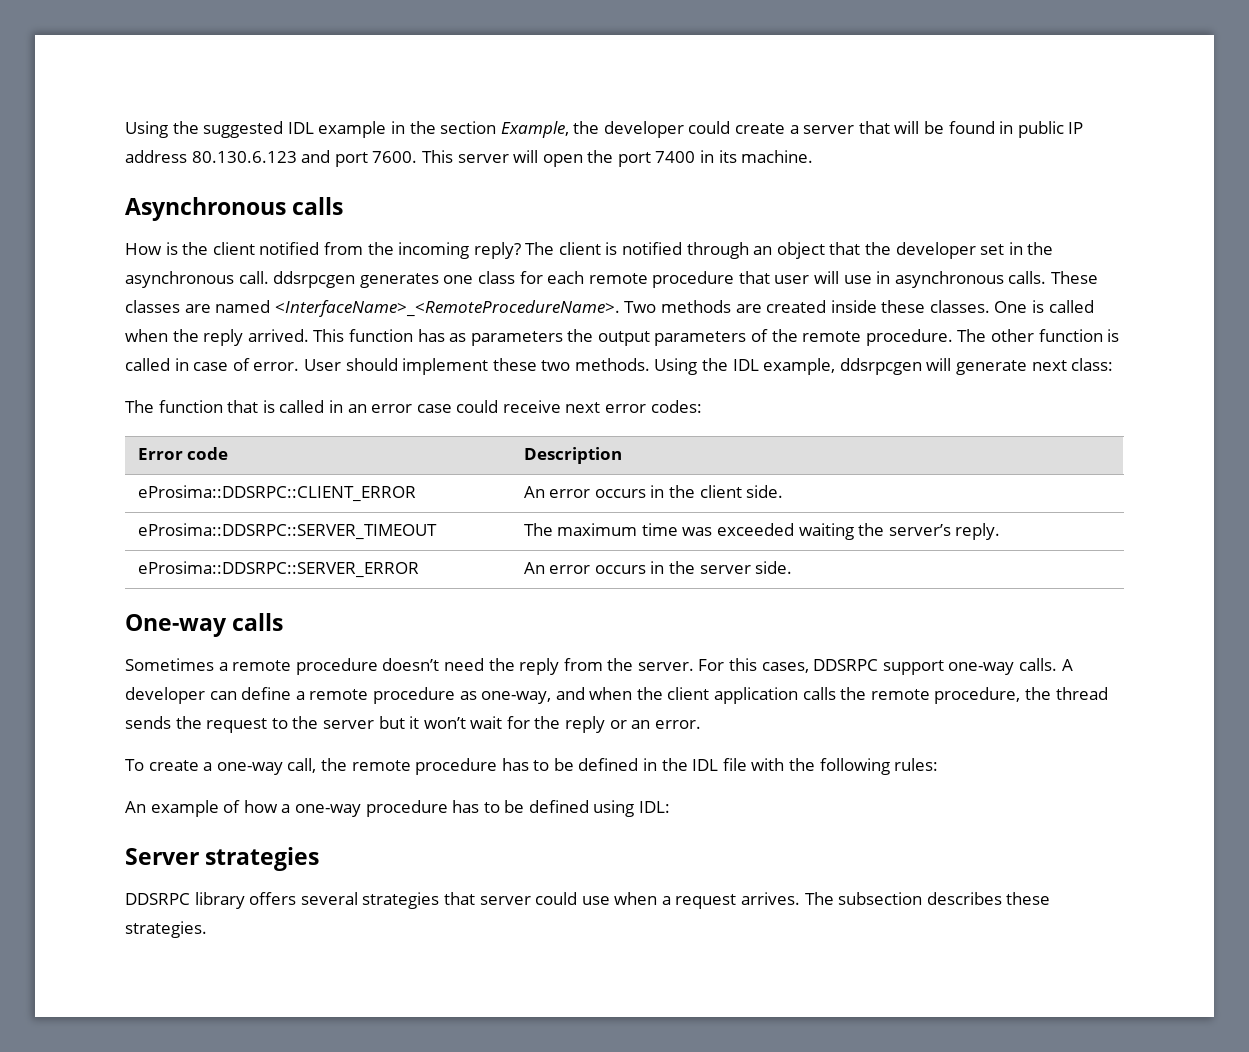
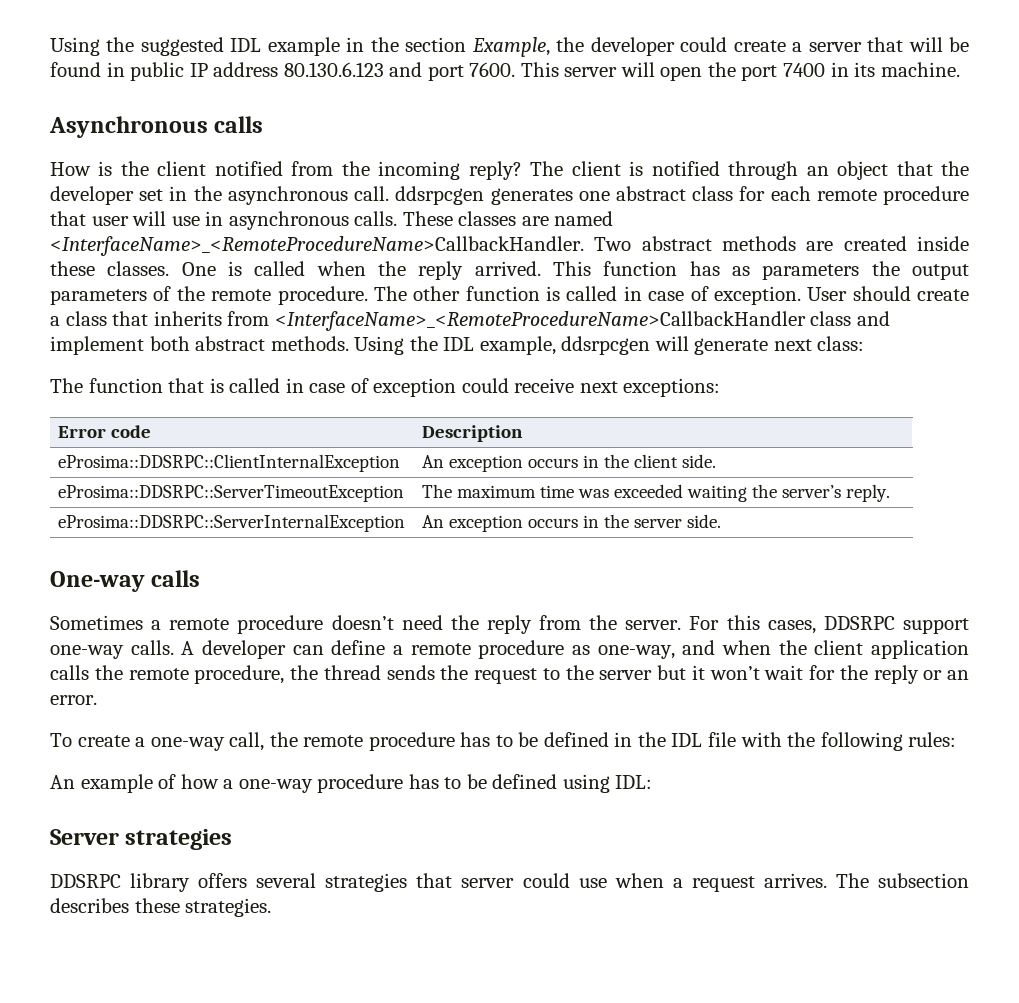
- The client is notified through an object that the developer set in the asynchronous call. ddsrpcgen generates one class for each remote procedure that user will use in asynchronous calls.
+ The client is notified through an object that the developer set in the asynchronous call. ddsrpcgen generates one abstract class for each remote procedure that user will use in asynchronous calls.
- These classes are named <InterfaceName>_<RemoteProcedureName>. Two methods are created inside these classes.
+ These classes are named <InterfaceName>_<RemoteProcedureName>CallbackHandler. Two abstract methods are created inside these classes.
- The other function is called in case of error.
+ The other function is called in case of exception.
- User should implement these two methods.
+ User should create a class that inherits from <InterfaceName>_<RemoteProcedureName>CallbackHandler class and implement both abstract methods.
- The function that is called in an error case could receive next error codes:
+ The function that is called in case of exception could receive next exceptions:
- eProsima::DDSRPC::CLIENT_ERROR | An error occurs in the client side.
+ eProsima::DDSRPC::ClientInternalException | An exception occurs in the client side.
- eProsima::DDSRPC::SERVER_TIMEOUT | The maximum time was exceeded waiting the server’s reply.
+ eProsima::DDSRPC::ServerTimeoutException | The maximum time was exceeded waiting the server’s reply.
- eProsima::DDSRPC::SERVER_ERROR | An error occurs in the server side.
+ eProsima::DDSRPC::ServerInternalException | An exception occurs in the server side.

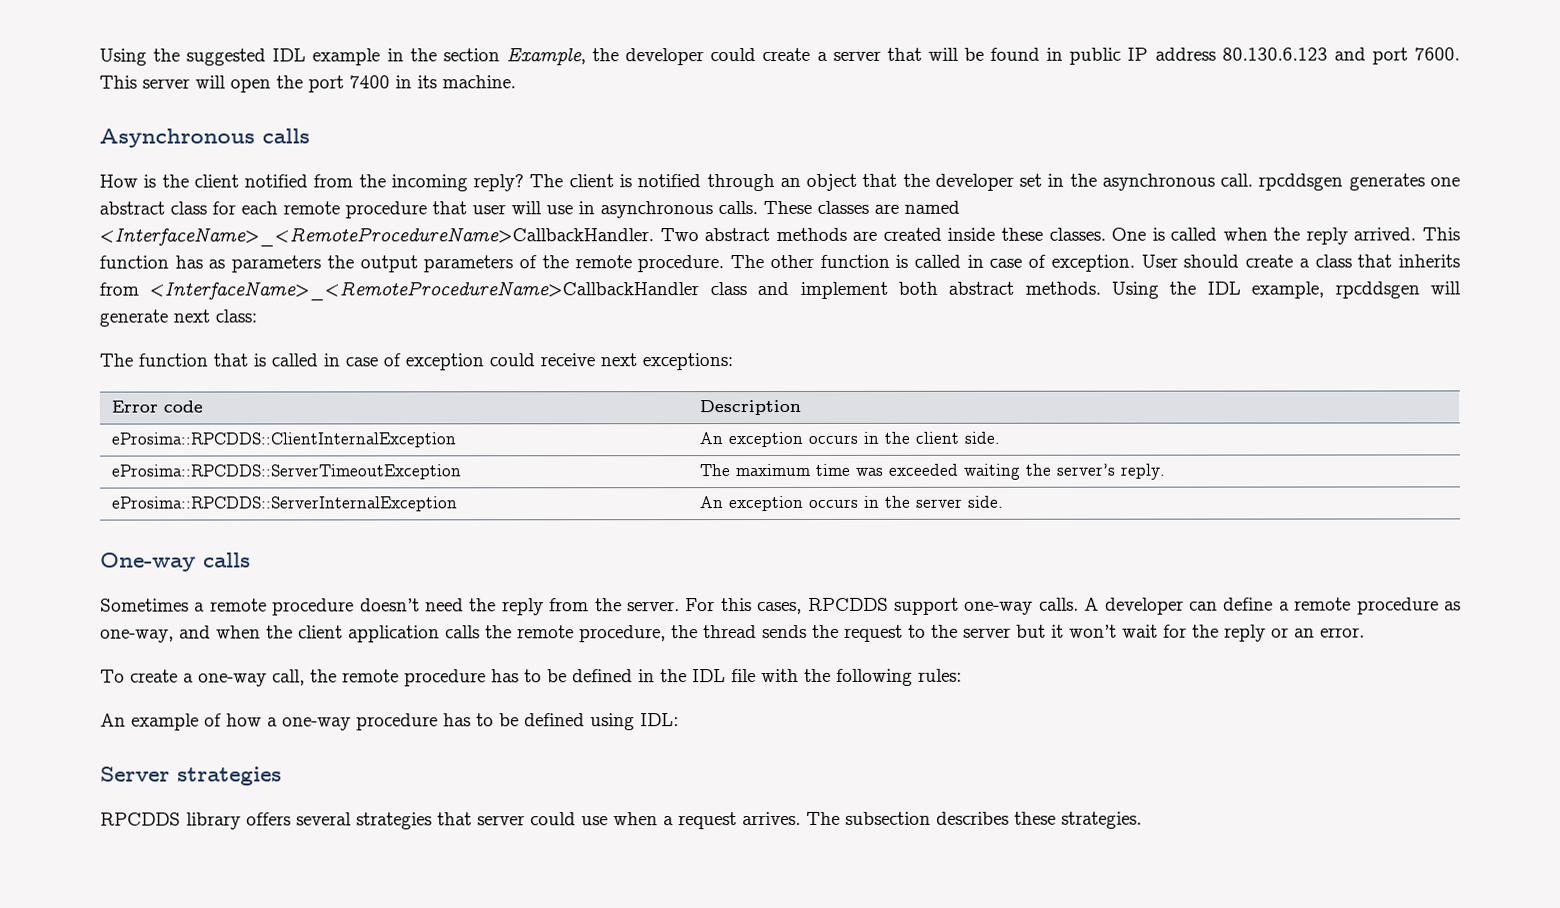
- The client is notified through an object that the developer set in the asynchronous call. ddsrpcgen generates one abstract class for each remote procedure that user will use in asynchronous calls.
+ The client is notified through an object that the developer set in the asynchronous call. rpcddsgen generates one abstract class for each remote procedure that user will use in asynchronous calls.
- Using the IDL example, ddsrpcgen will generate next class:
+ Using the IDL example, rpcddsgen will generate next class:
- eProsima::DDSRPC::ClientInternalException | An exception occurs in the client side.
+ eProsima::RPCDDS::ClientInternalException | An exception occurs in the client side.
- eProsima::DDSRPC::ServerTimeoutException | The maximum time was exceeded waiting the server’s reply.
+ eProsima::RPCDDS::ServerTimeoutException | The maximum time was exceeded waiting the server’s reply.
- eProsima::DDSRPC::ServerInternalException | An exception occurs in the server side.
+ eProsima::RPCDDS::ServerInternalException | An exception occurs in the server side.
- For this cases, DDSRPC support one-way calls.
+ For this cases, RPCDDS support one-way calls.
- DDSRPC library offers several strategies that server could use when a request arrives.
+ RPCDDS library offers several strategies that server could use when a request arrives.

